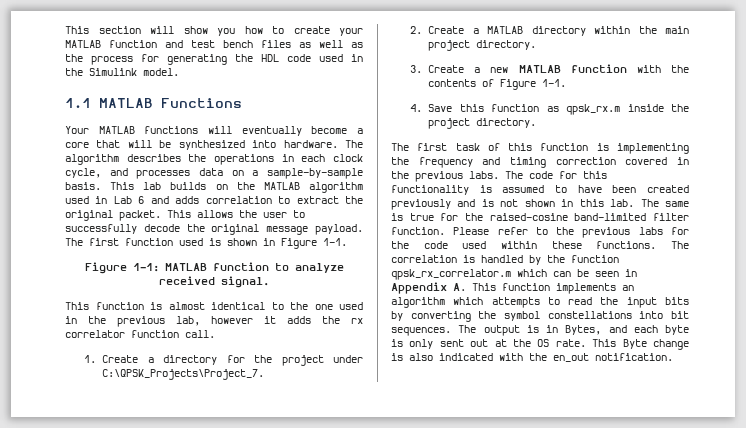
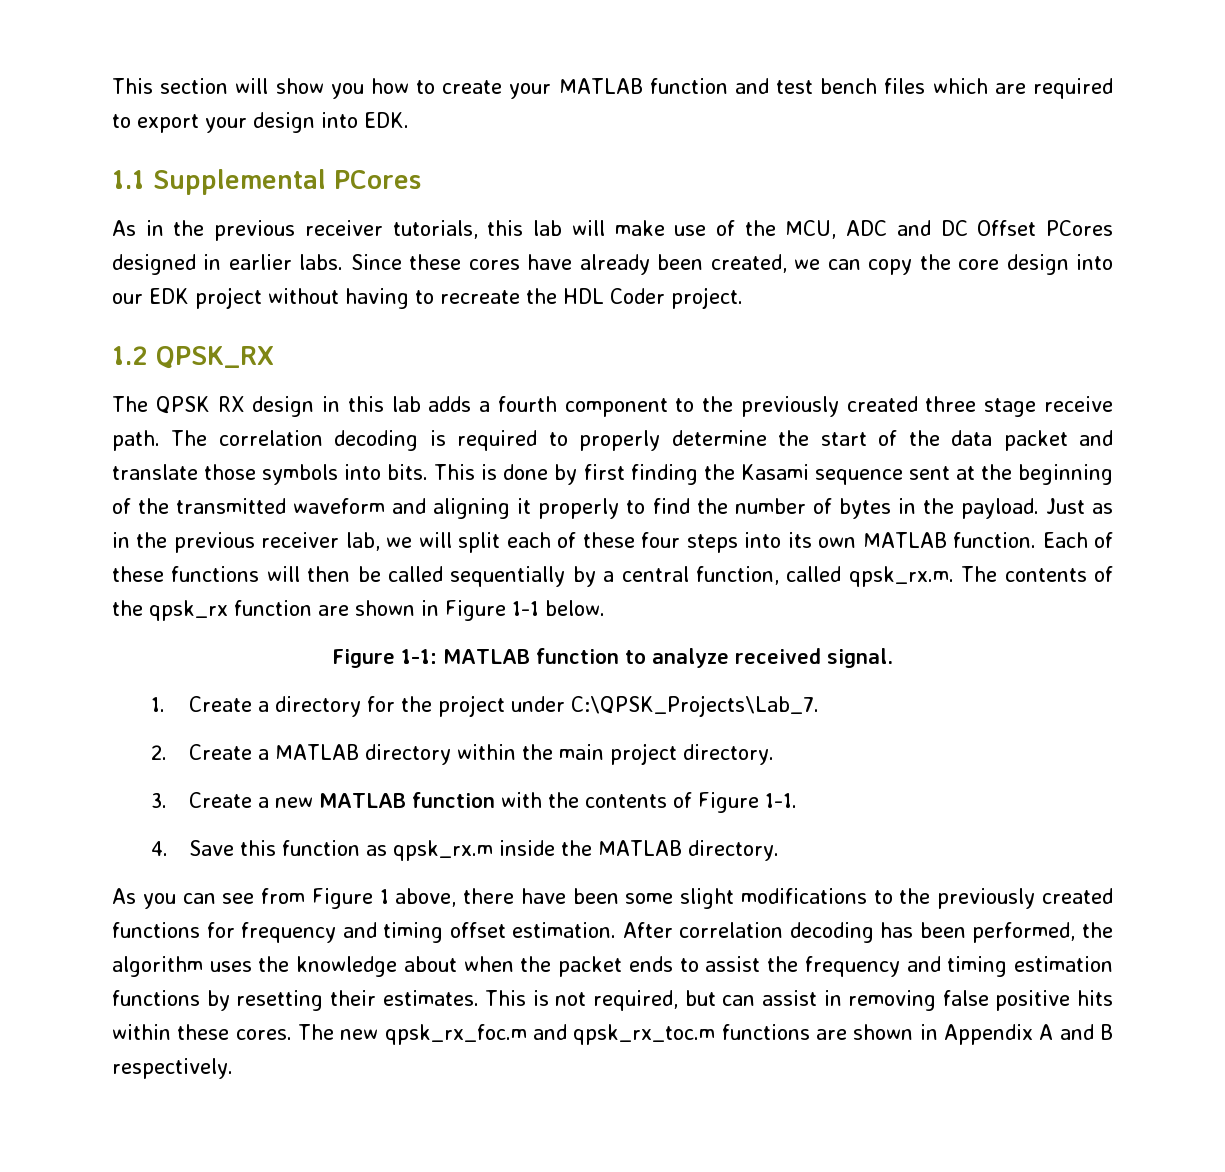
- This section will show you how to create your MATLAB function and test bench files as well as the process for generating the HDL code used in the Simulink model.
- 1.1 MATLAB Functions
- Your MATLAB functions will eventually become a core that will be synthesized into hardware. The algorithm describes the operations in each clock cycle, and processes data on a sample-by-sample basis. This lab builds on the MATLAB algorithm used in Lab 6 and adds correlation to extract the original packet. This allows the user to successfully decode the original message payload. The first function used is shown in Figure 1-1.
+ This section will show you how to create your MATLAB function and test bench files which are required to export your design into EDK.
+ 1.1 Supplemental PCores
+ As in the previous receiver tutorials, this lab will make use of the MCU, ADC and DC Offset PCores designed in earlier labs. Since these cores have already been created, we can copy the core design into our EDK project without having to recreate the HDL Coder project.
+ 1.2 QPSK_RX
+ The QPSK RX design in this lab adds a fourth component to the previously created three stage receive path. The correlation decoding is required to properly determine the start of the data packet and translate those symbols into bits. This is done by first finding the Kasami sequence sent at the beginning of the transmitted waveform and aligning it properly to find the number of bytes in the payload. Just as in the previous receiver lab, we will split each of these four steps into its own MATLAB function. Each of these functions will then be called sequentially by a central function, called qpsk_rx.m. The contents of the qpsk_rx function are shown in Figure 1-1 below.
- This function is almost identical to the one used in the previous lab, however it adds the rx correlator function call.
- 1. Create a directory for the project under C:\QPSK_Projects\Project_7.
+ 1. Create a directory for the project under C:\QPSK_Projects\Lab_7.
- 4. Save this function as qpsk_rx.m inside the project directory.
- The first task of this function is implementing the frequency and timing correction covered in the previous labs. The code for this functionality is assumed to have been created previously and is not shown in this lab. The same is true for the raised-cosine band-limited filter function. Please refer to the previous labs for the code used within these functions. The correlation is handled by the function qpsk_rx_correlator.m which can be seen in Appendix A. This function implements an algorithm which attempts to read the input bits by converting the symbol constellations into bit sequences. The output is in Bytes, and each byte is only sent out at the OS rate. This Byte change is also indicated with the en_out notification.
+ 4. Save this function as qpsk_rx.m inside the MATLAB directory.
+ As you can see from Figure 1 above, there have been some slight modifications to the previously created functions for frequency and timing offset estimation. After correlation decoding has been performed, the algorithm uses the knowledge about when the packet ends to assist the frequency and timing estimation functions by resetting their estimates. This is not required, but can assist in removing false positive hits within these cores. The new qpsk_rx_foc.m and qpsk_rx_toc.m functions are shown in Appendix A and B respectively.

